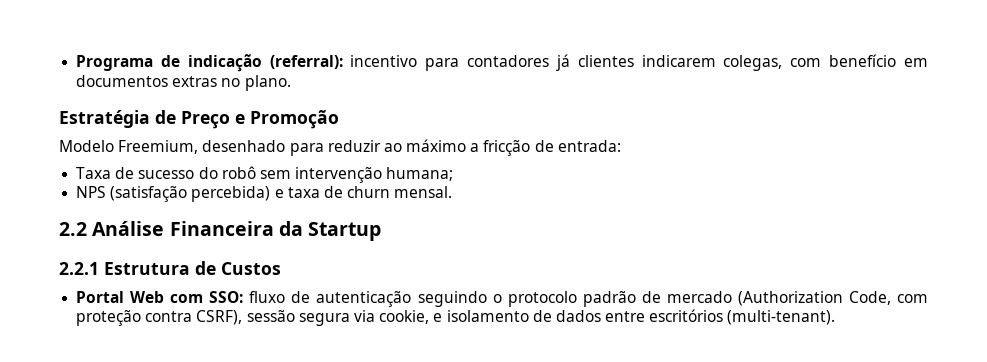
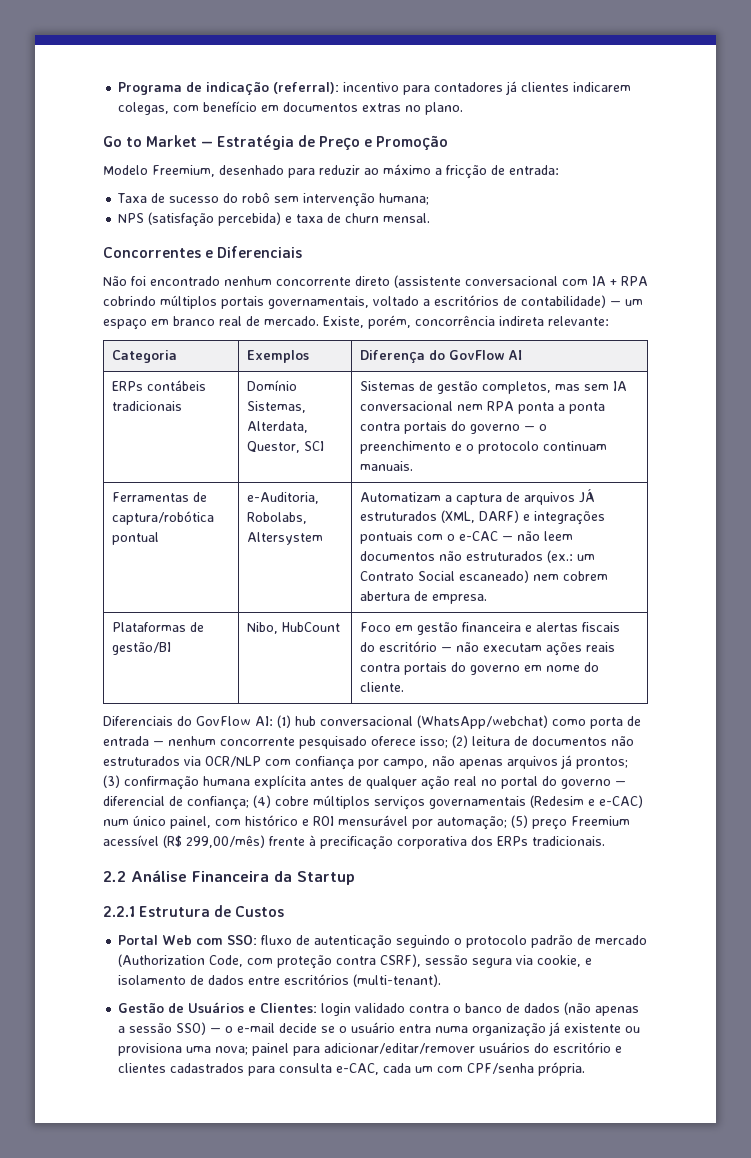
- Estratégia de Preço e Promoção
+ Go to Market — Estratégia de Preço e Promoção
+ Concorrentes e Diferenciais
+ Não foi encontrado nenhum concorrente direto (assistente conversacional com IA + RPA cobrindo múltiplos portais governamentais, voltado a escritórios de contabilidade) — um espaço em branco real de mercado. Existe, porém, concorrência indireta relevante:
+ Categoria | Exemplos | Diferença do GovFlow AI
+ ERPs contábeis tradicionais | Domínio Sistemas, Alterdata, Questor, SCI | Sistemas de gestão completos, mas sem IA conversacional nem RPA ponta a ponta contra portais do governo — o preenchimento e o protocolo continuam manuais.
+ Ferramentas de captura/robótica pontual | e-Auditoria, Robolabs, Altersystem | Automatizam a captura de arquivos JÁ estruturados (XML, DARF) e integrações pontuais com o e-CAC — não leem documentos não estruturados (ex.: um Contrato Social escaneado) nem cobrem abertura de empresa.
+ Plataformas de gestão/BI | Nibo, HubCount | Foco em gestão financeira e alertas fiscais do escritório — não executam ações reais contra portais do governo em nome do cliente.
+ Diferenciais do GovFlow AI: (1) hub conversacional (WhatsApp/webchat) como porta de entrada — nenhum concorrente pesquisado oferece isso; (2) leitura de documentos não estruturados via OCR/NLP com confiança por campo, não apenas arquivos já prontos; (3) confirmação humana explícita antes de qualquer ação real no portal do governo — diferencial de confiança; (4) cobre múltiplos serviços governamentais (Redesim e e-CAC) num único painel, com histórico e ROI mensurável por automação; (5) preço Freemium acessível (R$ 299,00/mês) frente à precificação corporativa dos ERPs tradicionais.
+ Gestão de Usuários e Clientes: login validado contra o banco de dados (não apenas a sessão SSO) — o e-mail decide se o usuário entra numa organização já existente ou provisiona uma nova; painel para adicionar/editar/remover usuários do escritório e clientes cadastrados para consulta e-CAC, cada um com CPF/senha própria.

